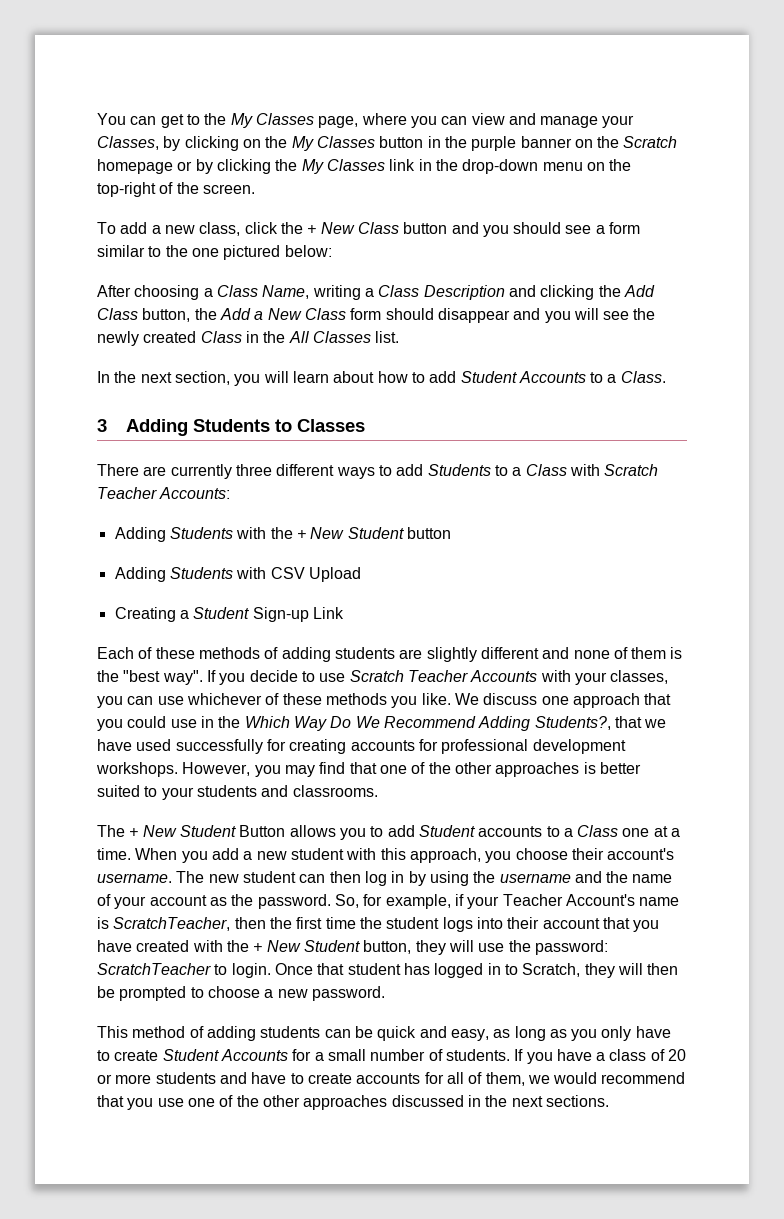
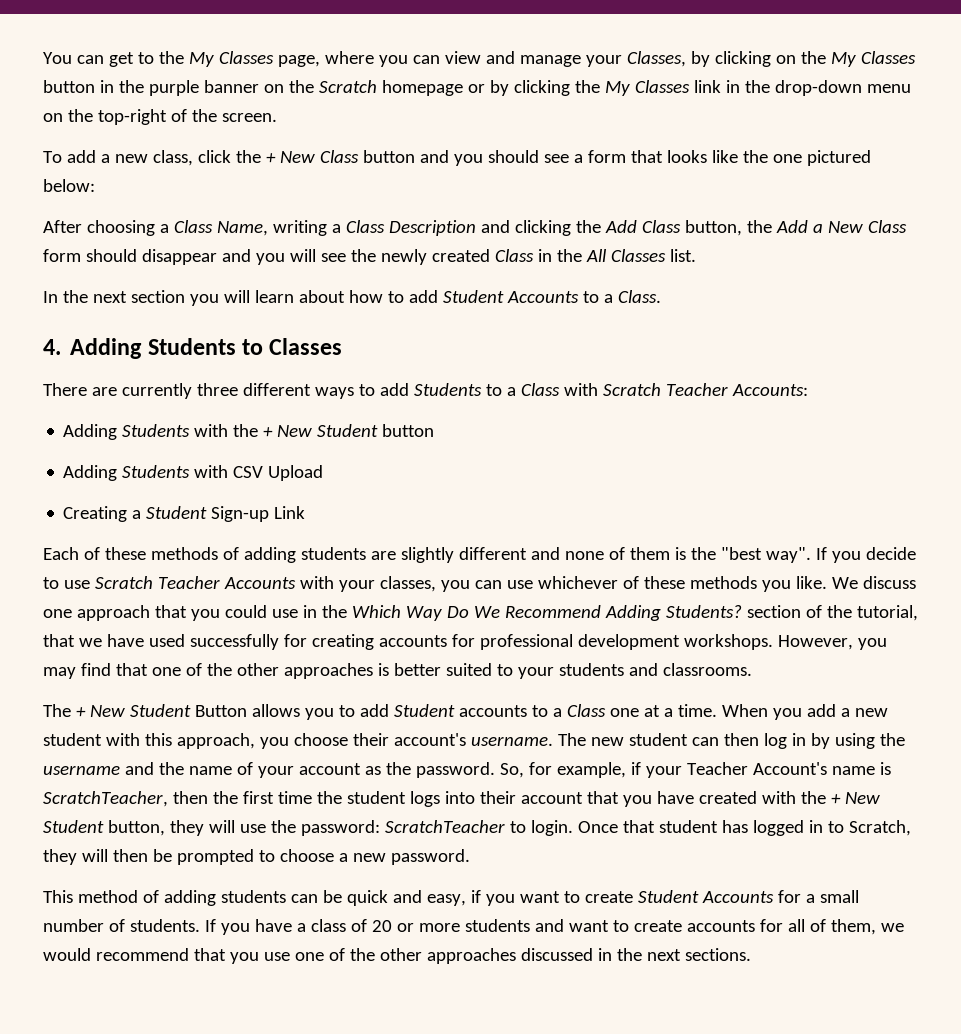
- To add a new class, click the + New Class button and you should see a form similar to the one pictured below:
+ To add a new class, click the + New Class button and you should see a form that looks like the one pictured below:
- In the next section, you will learn about how to add Student Accounts to a Class.
+ In the next section you will learn about how to add Student Accounts to a Class.
- 3 Adding Students to Classes
+ 4. Adding Students to Classes
- We discuss one approach that you could use in the Which Way Do We Recommend Adding Students?, that we have used successfully for creating accounts for professional development workshops.
+ We discuss one approach that you could use in the Which Way Do We Recommend Adding Students? section of the tutorial, that we have used successfully for creating accounts for professional development workshops.
- This method of adding students can be quick and easy, as long as you only have to create Student Accounts for a small number of students.
+ This method of adding students can be quick and easy, if you want to create Student Accounts for a small number of students.
- If you have a class of 20 or more students and have to create accounts for all of them, we would recommend that you use one of the other approaches discussed in the next sections.
+ If you have a class of 20 or more students and want to create accounts for all of them, we would recommend that you use one of the other approaches discussed in the next sections.

